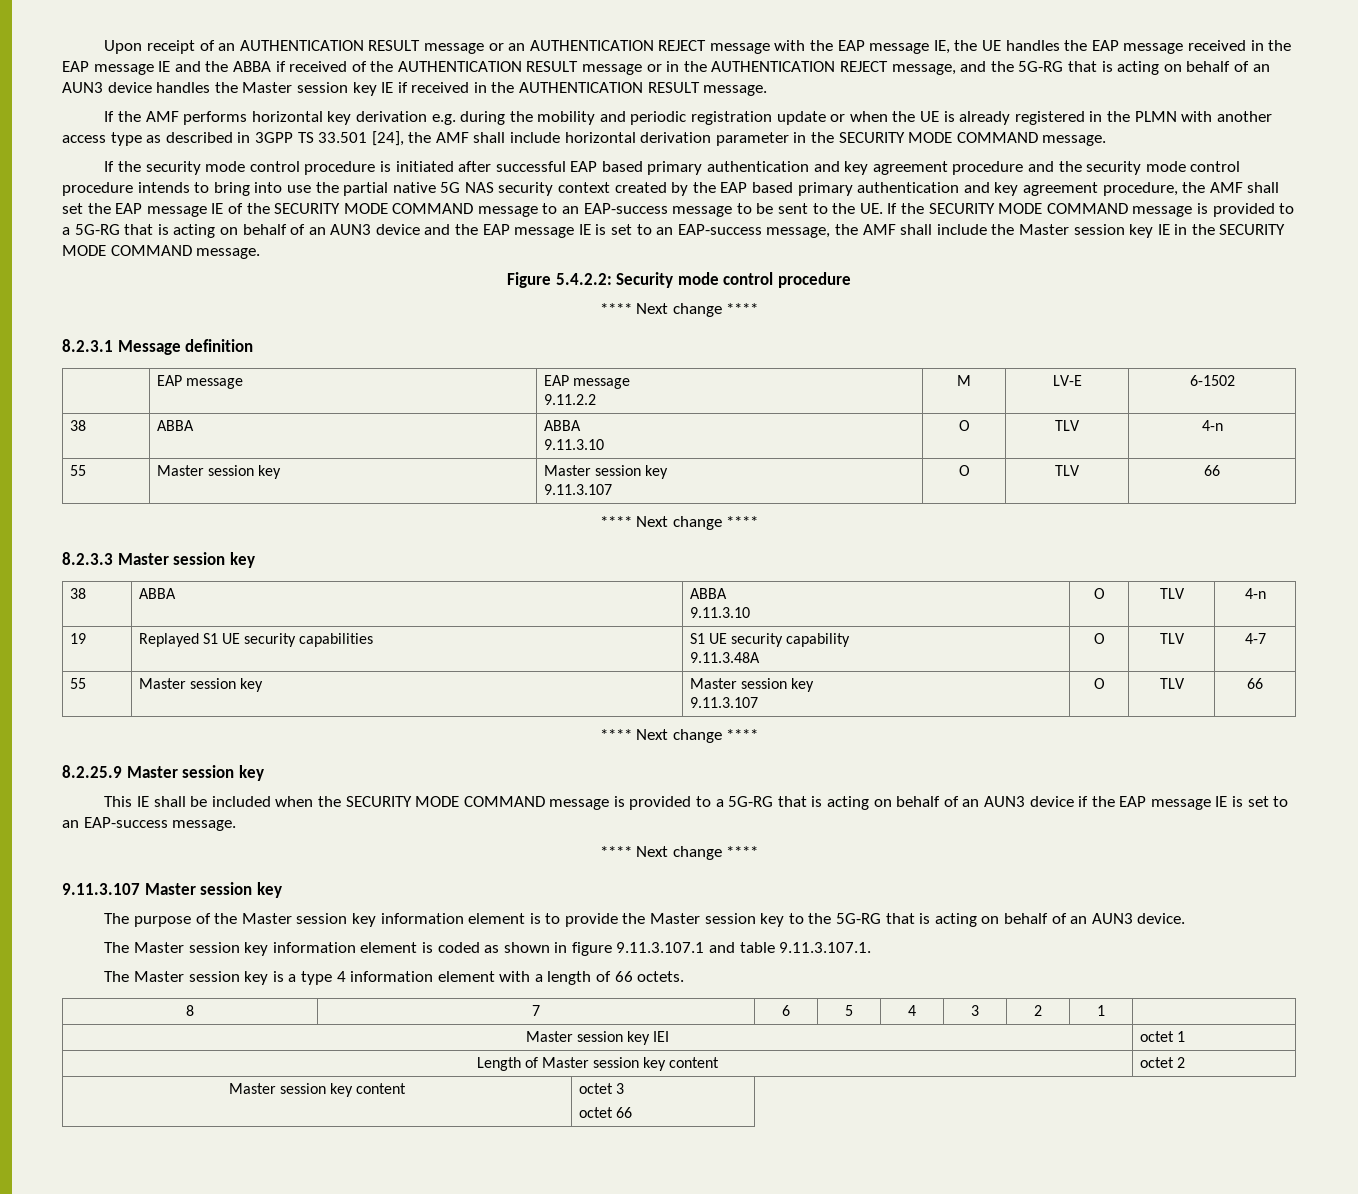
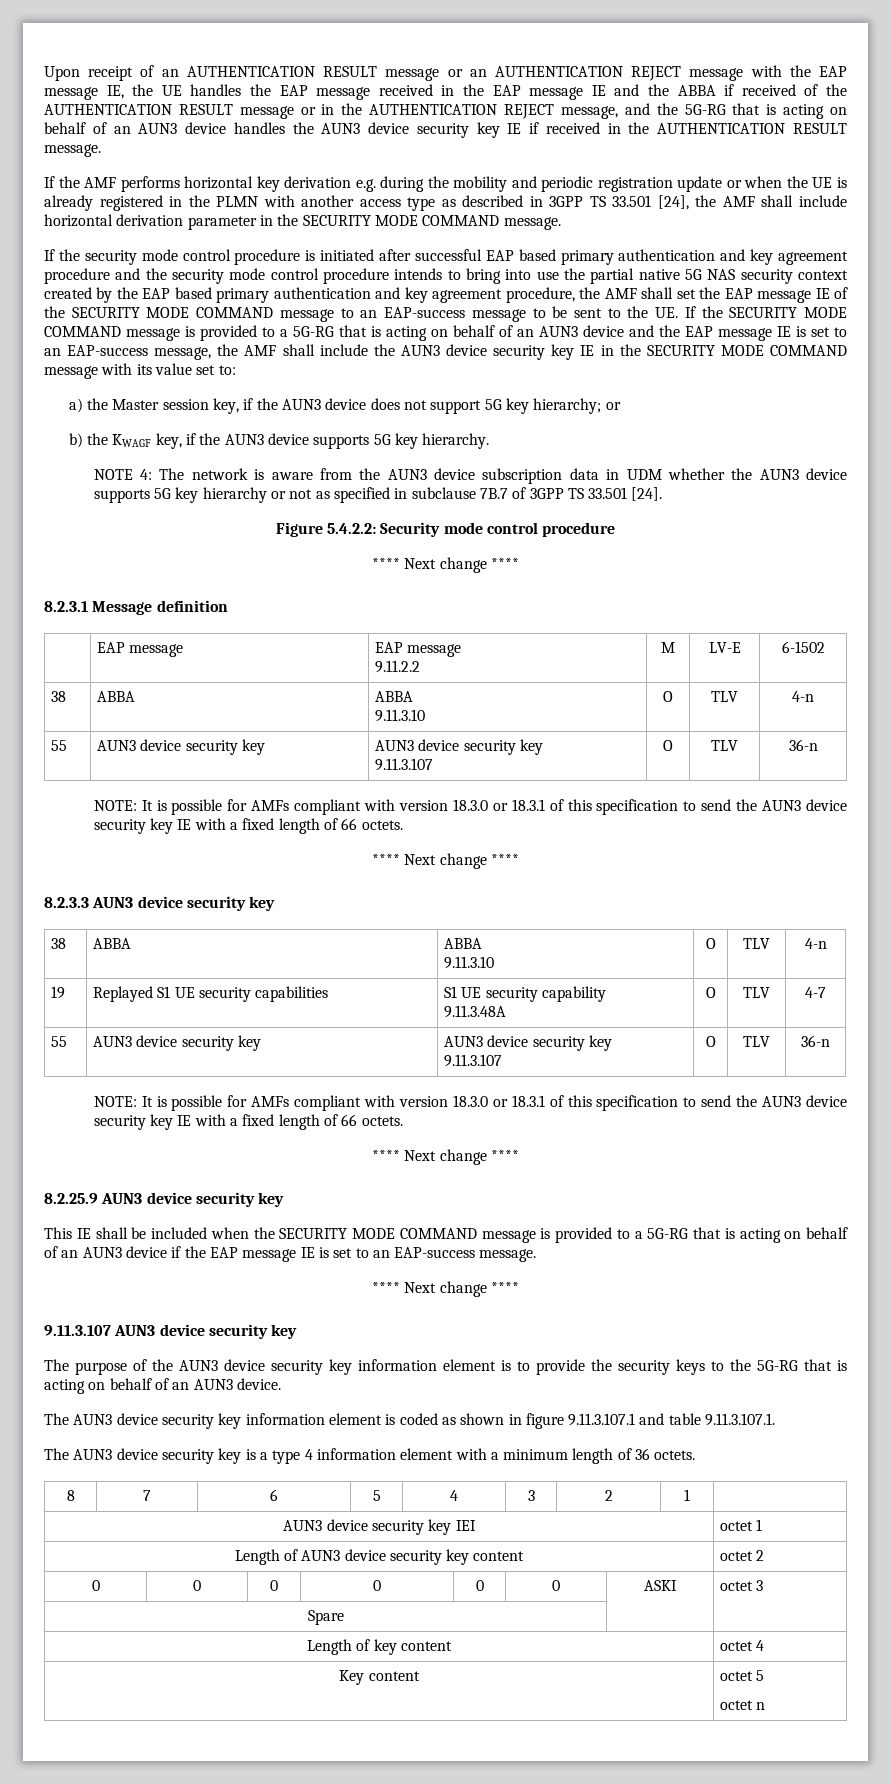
- Upon receipt of an AUTHENTICATION RESULT message or an AUTHENTICATION REJECT message with the EAP message IE, the UE handles the EAP message received in the EAP message IE and the ABBA if received of the AUTHENTICATION RESULT message or in the AUTHENTICATION REJECT message, and the 5G-RG that is acting on behalf of an AUN3 device handles the Master session key IE if received in the AUTHENTICATION RESULT message.
+ Upon receipt of an AUTHENTICATION RESULT message or an AUTHENTICATION REJECT message with the EAP message IE, the UE handles the EAP message received in the EAP message IE and the ABBA if received of the AUTHENTICATION RESULT message or in the AUTHENTICATION REJECT message, and the 5G-RG that is acting on behalf of an AUN3 device handles the AUN3 device security key IE if received in the AUTHENTICATION RESULT message.
- If the security mode control procedure is initiated after successful EAP based primary authentication and key agreement procedure and the security mode control procedure intends to bring into use the partial native 5G NAS security context created by the EAP based primary authentication and key agreement procedure, the AMF shall set the EAP message IE of the SECURITY MODE COMMAND message to an EAP-success message to be sent to the UE. If the SECURITY MODE COMMAND message is provided to a 5G-RG that is acting on behalf of an AUN3 device and the EAP message IE is set to an EAP-success message, the AMF shall include the Master session key IE in the SECURITY MODE COMMAND message.
+ If the security mode control procedure is initiated after successful EAP based primary authentication and key agreement procedure and the security mode control procedure intends to bring into use the partial native 5G NAS security context created by the EAP based primary authentication and key agreement procedure, the AMF shall set the EAP message IE of the SECURITY MODE COMMAND message to an EAP-success message to be sent to the UE. If the SECURITY MODE COMMAND message is provided to a 5G-RG that is acting on behalf of an AUN3 device and the EAP message IE is set to an EAP-success message, the AMF shall include the AUN3 device security key IE in the SECURITY MODE COMMAND message with its value set to:
+ a) the Master session key, if the AUN3 device does not support 5G key hierarchy; or
+ b) the KWAGF key, if the AUN3 device supports 5G key hierarchy.
+ NOTE 4: The network is aware from the AUN3 device subscription data in UDM whether the AUN3 device supports 5G key hierarchy or not as specified in subclause 7B.7 of 3GPP TS 33.501 [24].
  | EAP message | EAP message
  9.11.2.2 | M | LV-E | 6-1502
  38 | ABBA | ABBA
  9.11.3.10 | O | TLV | 4-n
- 55 | Master session key | Master session key
- 9.11.3.107 | O | TLV | 66
+ 55 | AUN3 device security key | AUN3 device security key
+ 9.11.3.107 | O | TLV | 36-n
+ NOTE: It is possible for AMFs compliant with version 18.3.0 or 18.3.1 of this specification to send the AUN3 device security key IE with a fixed length of 66 octets.
- 8.2.3.3 Master session key
+ 8.2.3.3 AUN3 device security key
  19 | Replayed S1 UE security capabilities | S1 UE security capability
  9.11.3.48A | O | TLV | 4-7
- 55 | Master session key | Master session key
- 9.11.3.107 | O | TLV | 66
+ 55 | AUN3 device security key | AUN3 device security key
+ 9.11.3.107 | O | TLV | 36-n
+ NOTE: It is possible for AMFs compliant with version 18.3.0 or 18.3.1 of this specification to send the AUN3 device security key IE with a fixed length of 66 octets.
- 8.2.25.9 Master session key
+ 8.2.25.9 AUN3 device security key
- 9.11.3.107 Master session key
+ 9.11.3.107 AUN3 device security key
- The purpose of the Master session key information element is to provide the Master session key to the 5G-RG that is acting on behalf of an AUN3 device.
+ The purpose of the AUN3 device security key information element is to provide the security keys to the 5G-RG that is acting on behalf of an AUN3 device.
- The Master session key information element is coded as shown in figure 9.11.3.107.1 and table 9.11.3.107.1.
+ The AUN3 device security key information element is coded as shown in figure 9.11.3.107.1 and table 9.11.3.107.1.
- The Master session key is a type 4 information element with a length of 66 octets.
+ The AUN3 device security key is a type 4 information element with a minimum length of 36 octets.
- Master session key IEI | octet 1
+ AUN3 device security key IEI | octet 1
- Length of Master session key content | octet 2
+ Length of AUN3 device security key content | octet 2
- Master session key content | octet 3
- octet 66
+ 0 | 0 | 0 | 0 | 0 | 0 | ASKI | octet 3
+ Spare | |
+ Length of key content | octet 4
+ Key content | octet 5
+ octet n

